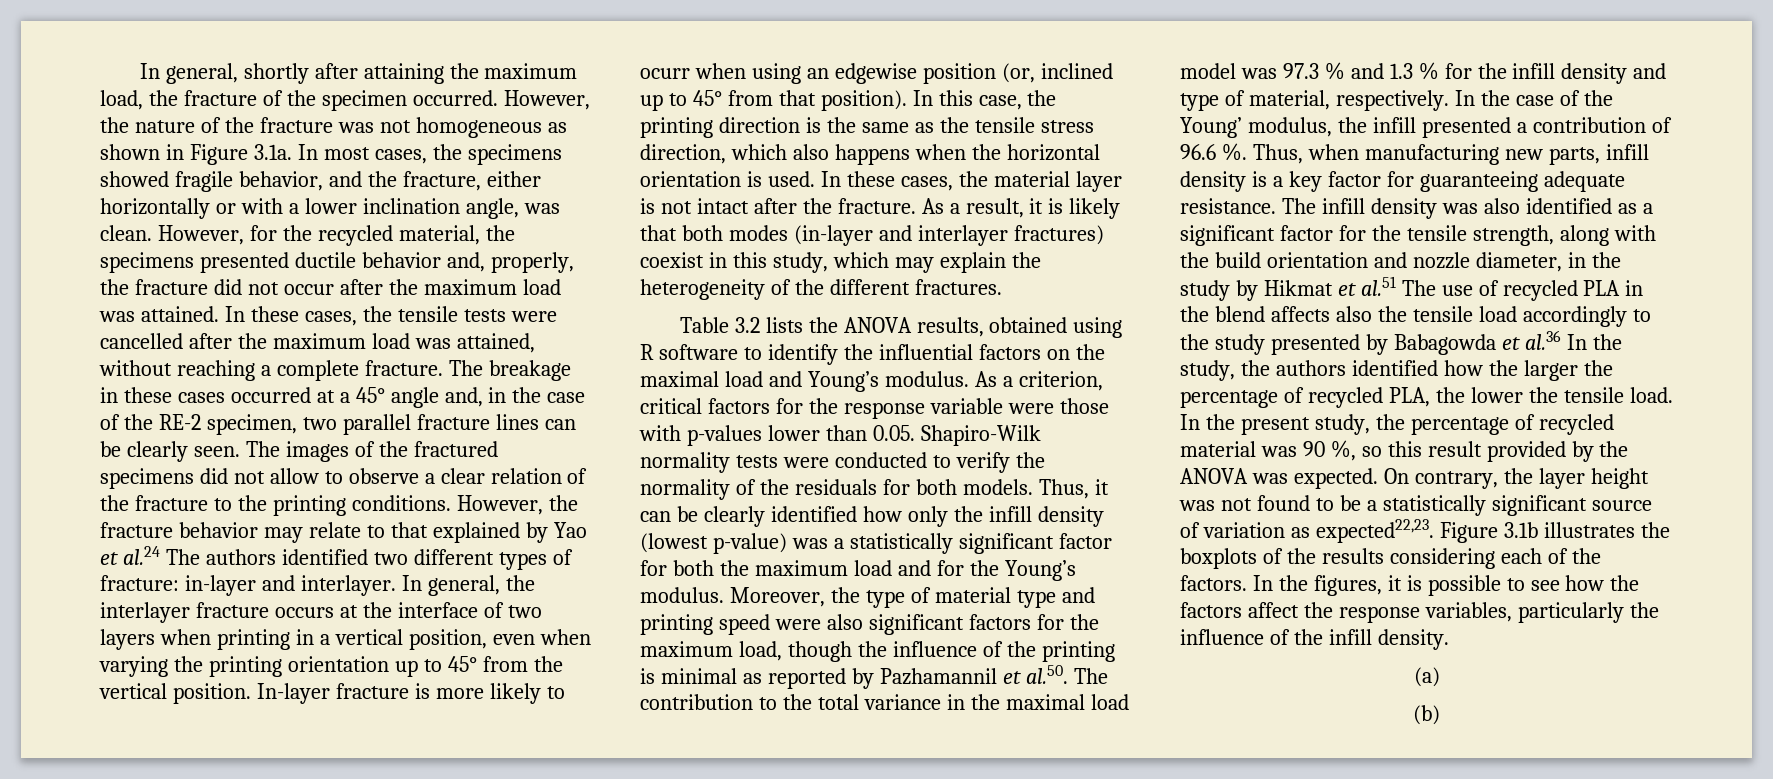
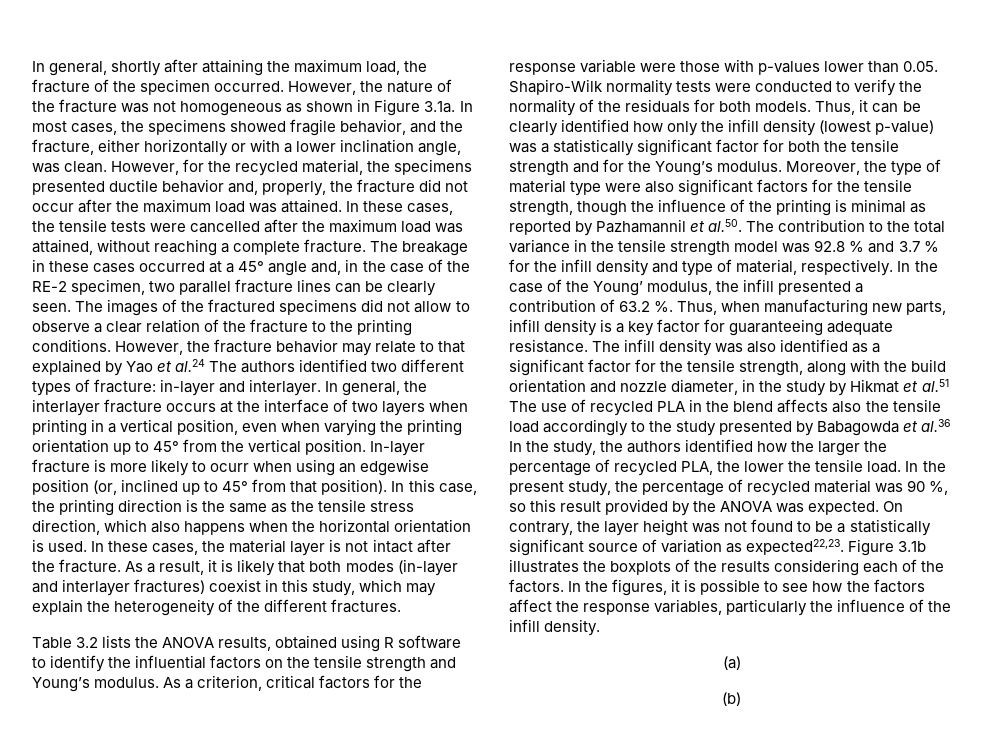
- Table 3.2 lists the ANOVA results, obtained using R software to identify the influential factors on the maximal load and Young’s modulus.
+ Table 3.2 lists the ANOVA results, obtained using R software to identify the influential factors on the tensile strength and Young’s modulus.
- Thus, it can be clearly identified how only the infill density (lowest p-value) was a statistically significant factor for both the maximum load and for the Young’s modulus.
+ Thus, it can be clearly identified how only the infill density (lowest p-value) was a statistically significant factor for both the tensile strength and for the Young’s modulus.
- Moreover, the type of material type and printing speed were also significant factors for the maximum load, though the influence of the printing is minimal as reported by Pazhamannil et al.50. The contribution to the total variance in the maximal load model was 97.3 % and 1.3 % for the infill density and type of material, respectively.
+ Moreover, the type of material type were also significant factors for the tensile strength, though the influence of the printing is minimal as reported by Pazhamannil et al.50. The contribution to the total variance in the tensile strength model was 92.8 % and 3.7 % for the infill density and type of material, respectively.
- In the case of the Young’ modulus, the infill presented a contribution of 96.6 %.
+ In the case of the Young’ modulus, the infill presented a contribution of 63.2 %.

